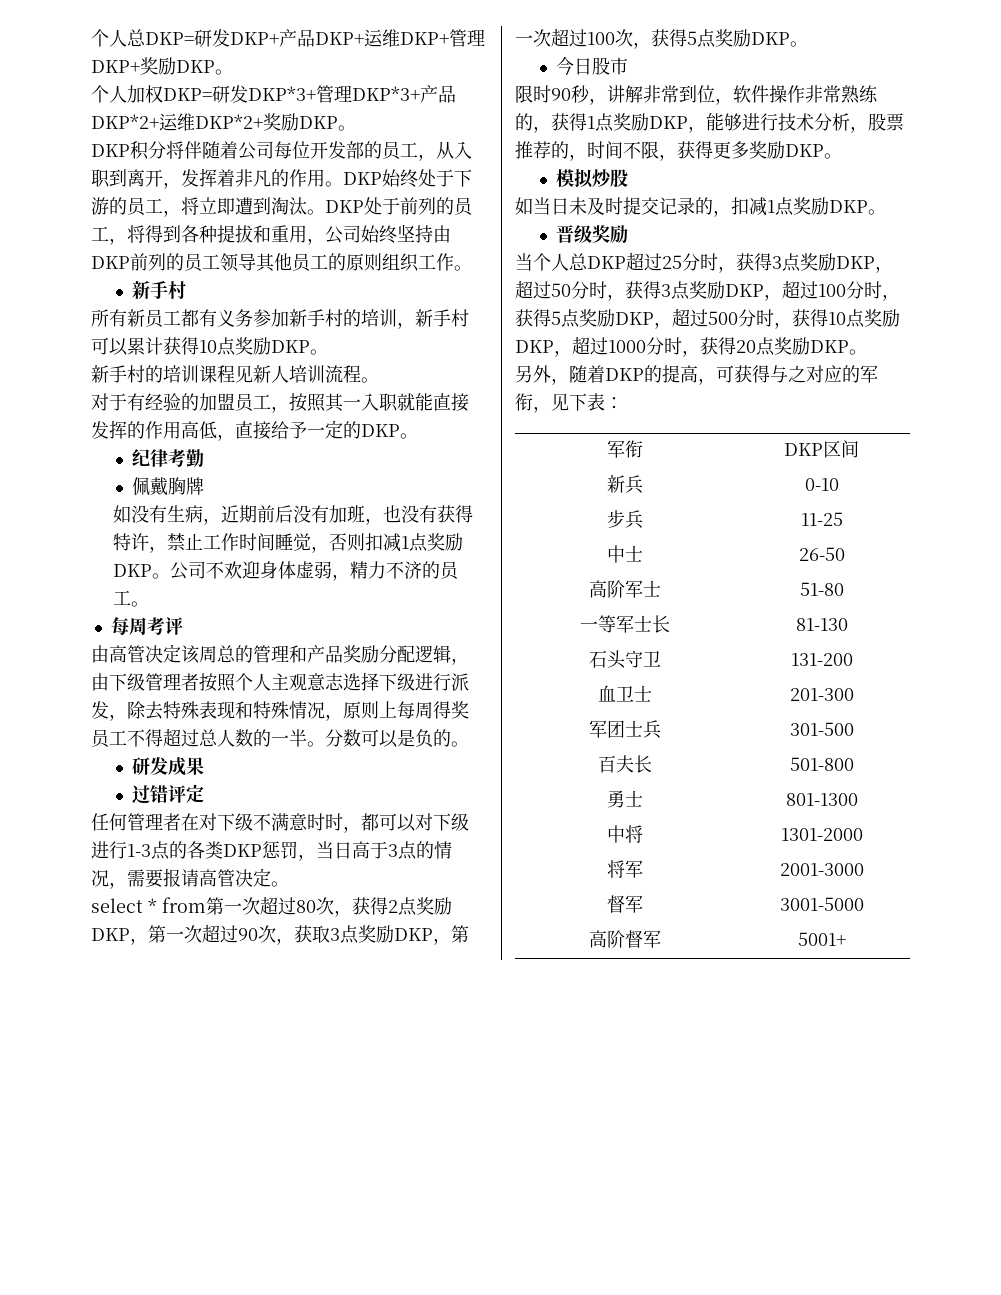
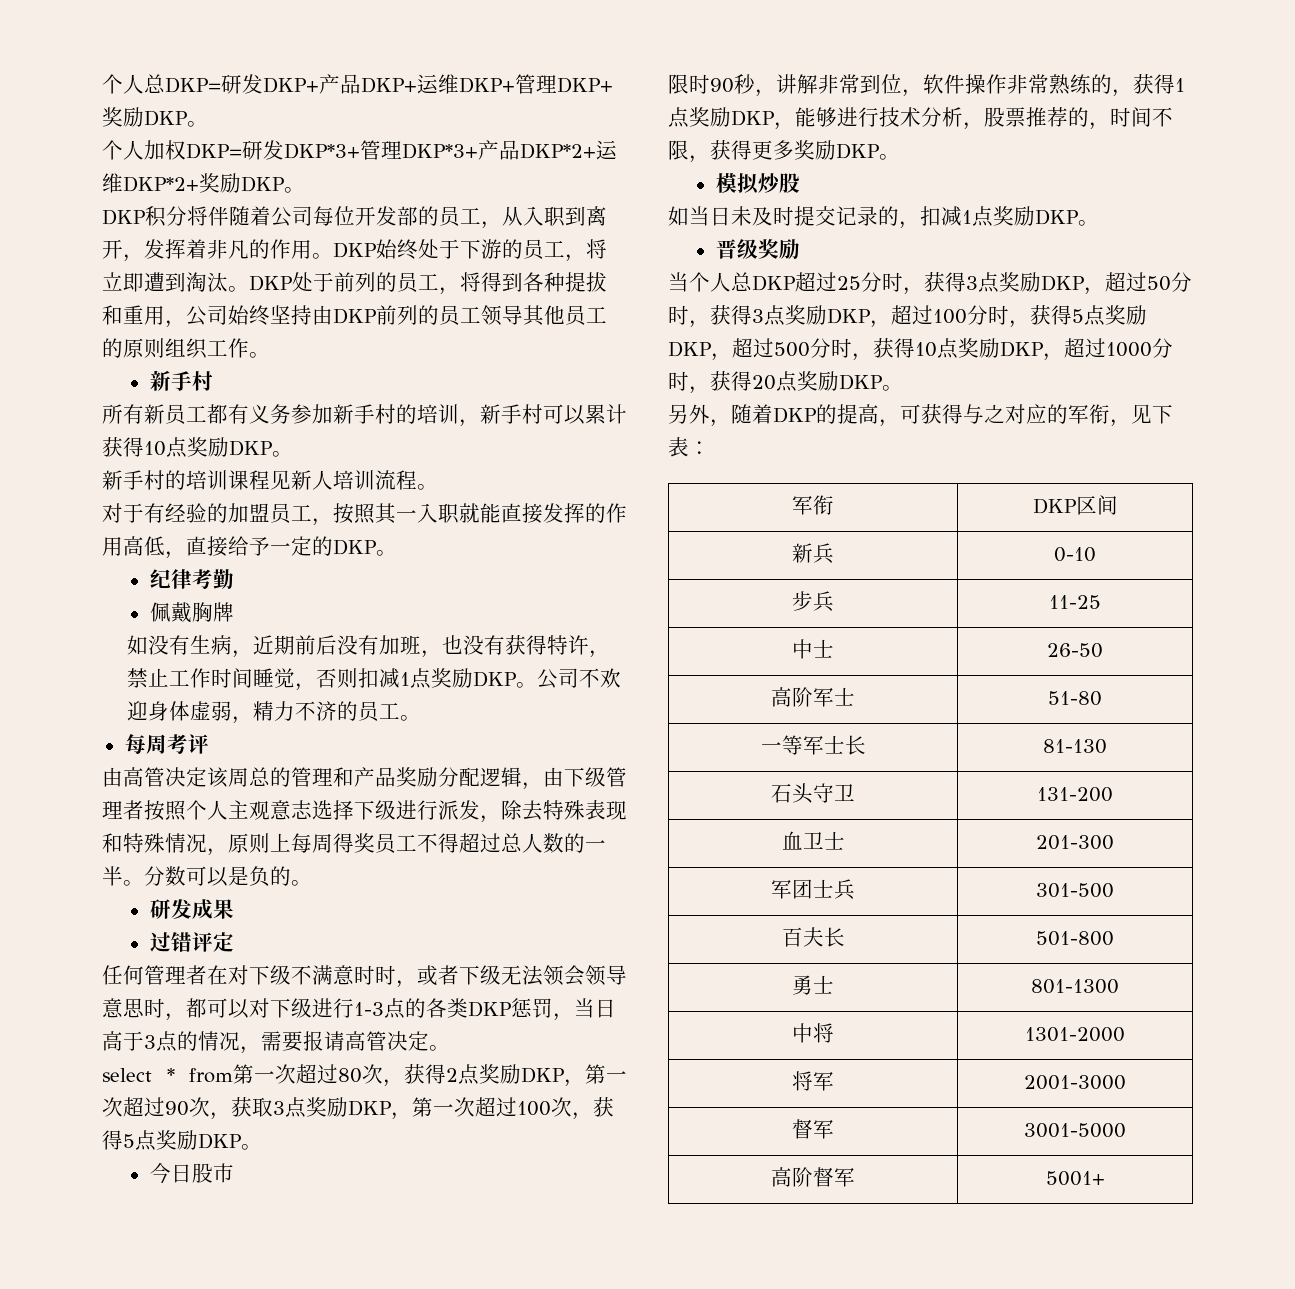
- 任何管理者在对下级不满意时时，都可以对下级进行1-3点的各类DKP惩罚，当日高于3点的情况，需要报请高管决定。
+ 任何管理者在对下级不满意时时，或者下级无法领会领导意思时，都可以对下级进行1-3点的各类DKP惩罚，当日高于3点的情况，需要报请高管决定。

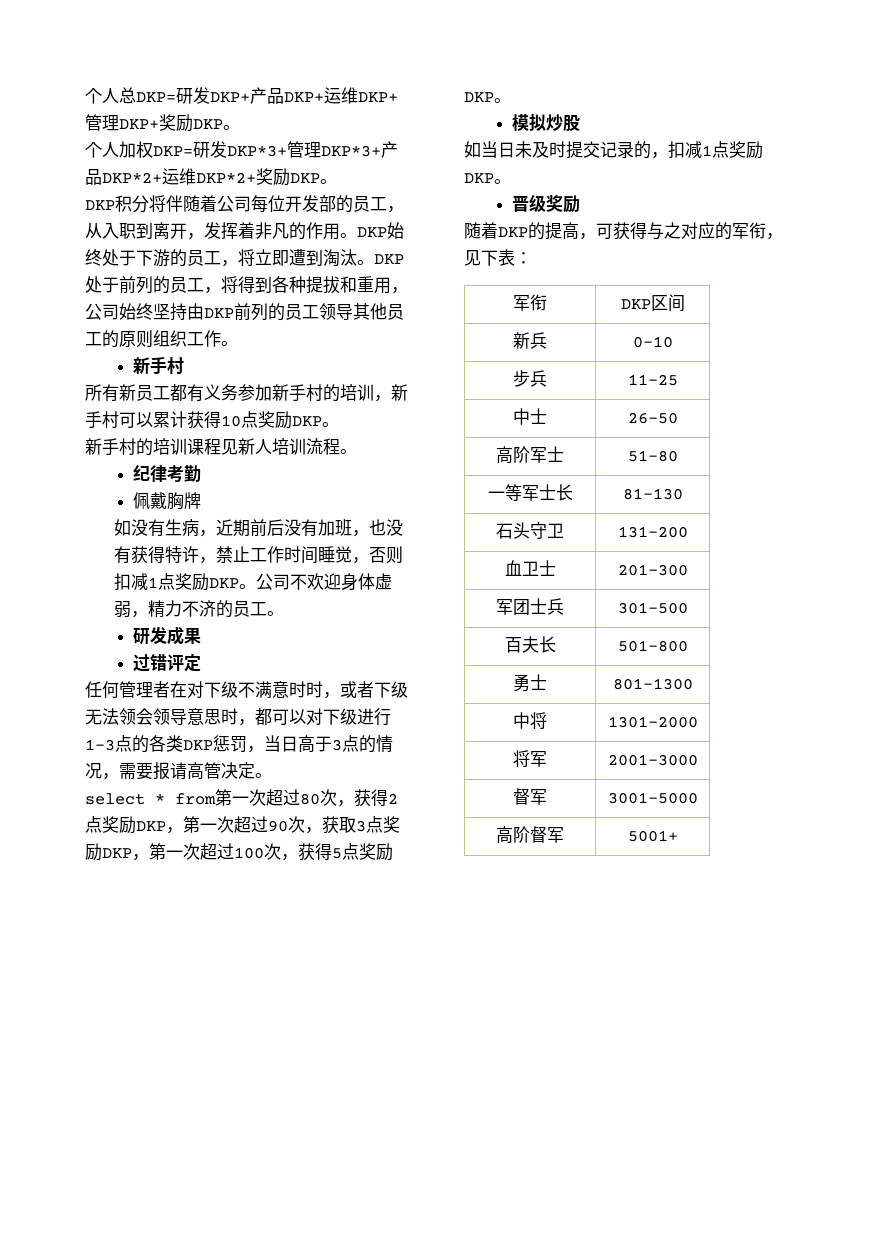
- 对于有经验的加盟员工，按照其一入职就能直接发挥的作用高低，直接给予一定的DKP。
- 每周考评
- 由高管决定该周总的管理和产品奖励分配逻辑，由下级管理者按照个人主观意志选择下级进行派发，除去特殊表现和特殊情况，原则上每周得奖员工不得超过总人数的一半。分数可以是负的。
- 今日股市
- 限时90秒，讲解非常到位，软件操作非常熟练的，获得1点奖励DKP，能够进行技术分析，股票推荐的，时间不限，获得更多奖励DKP。
- 当个人总DKP超过25分时，获得3点奖励DKP，超过50分时，获得3点奖励DKP，超过100分时，获得5点奖励DKP，超过500分时，获得10点奖励DKP，超过1000分时，获得20点奖励DKP。
- 另外，随着DKP的提高，可获得与之对应的军衔，见下表：
+ 随着DKP的提高，可获得与之对应的军衔，见下表：

